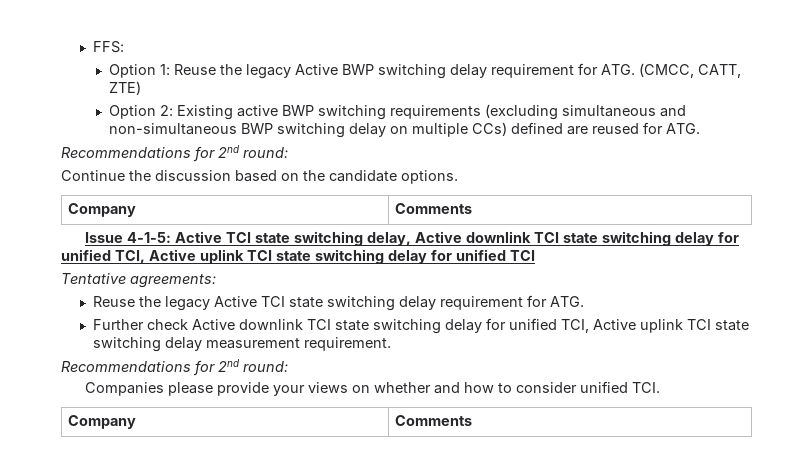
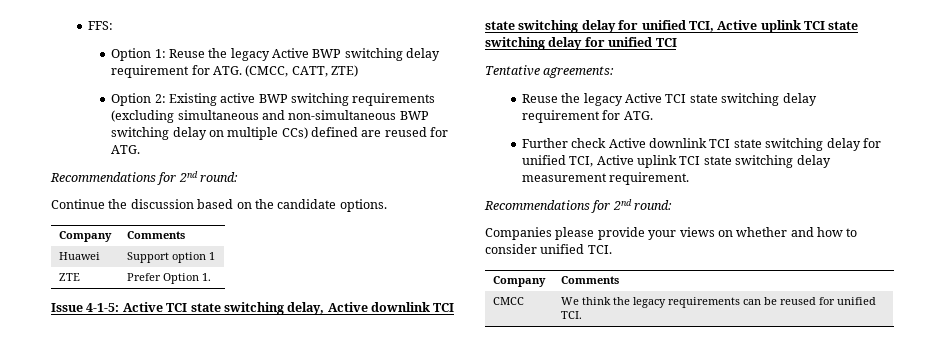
+ Huawei | Support option 1
+ ZTE | Prefer Option 1.
+ CMCC | We think the legacy requirements can be reused for unified TCI.

